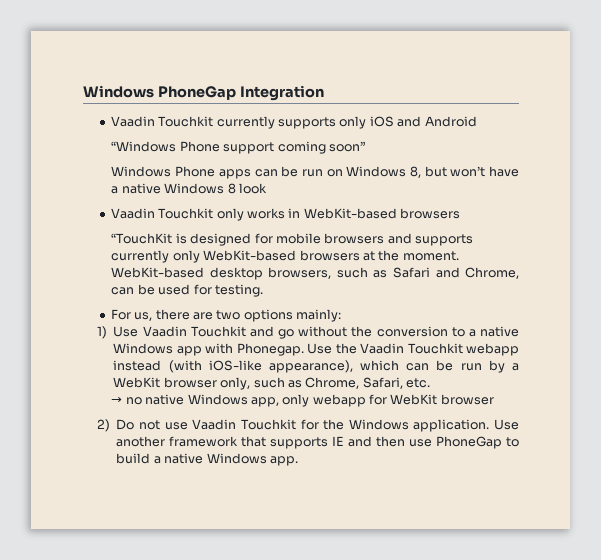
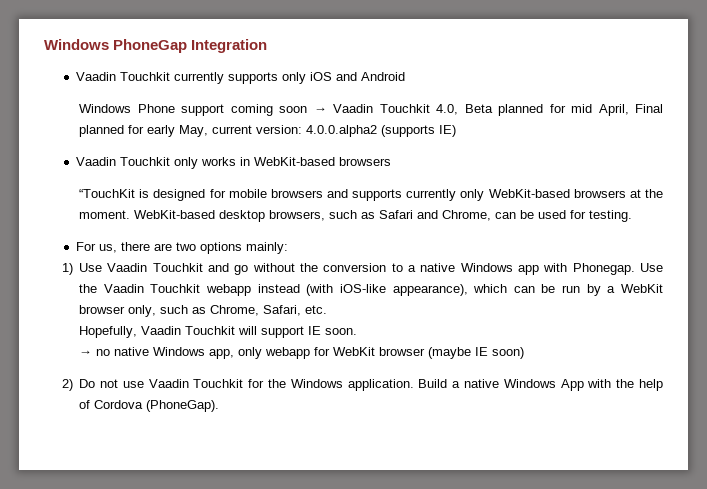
- “Windows Phone support coming soon”
- Windows Phone apps can be run on Windows 8, but won’t have a native Windows 8 look
+ Windows Phone support coming soon → Vaadin Touchkit 4.0, Beta planned for mid April, Final planned for early May, current version: 4.0.0.alpha2 (supports IE)
+ Hopefully, Vaadin Touchkit will support IE soon.
- → no native Windows app, only webapp for WebKit browser
+ → no native Windows app, only webapp for WebKit browser (maybe IE soon)
- Use another framework that supports IE and then use PhoneGap to build a native Windows app.
+ Build a native Windows App with the help of Cordova (PhoneGap).

